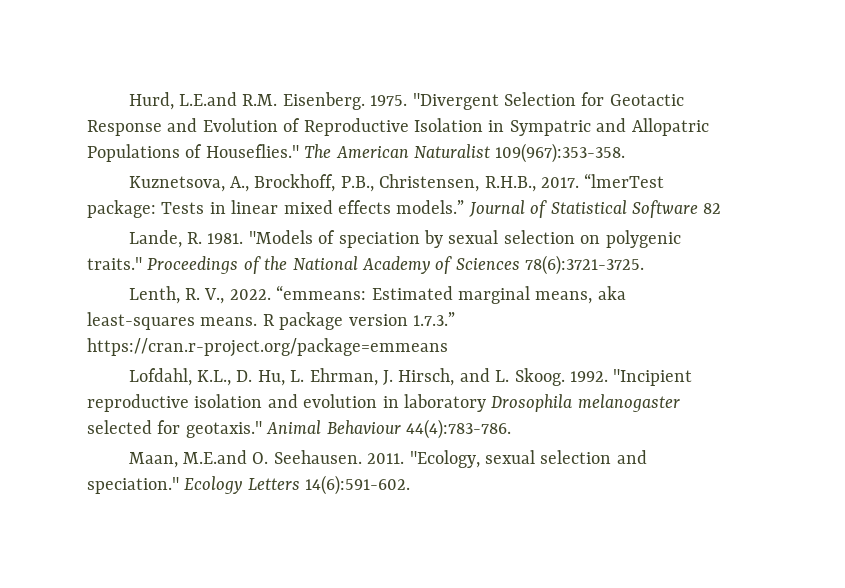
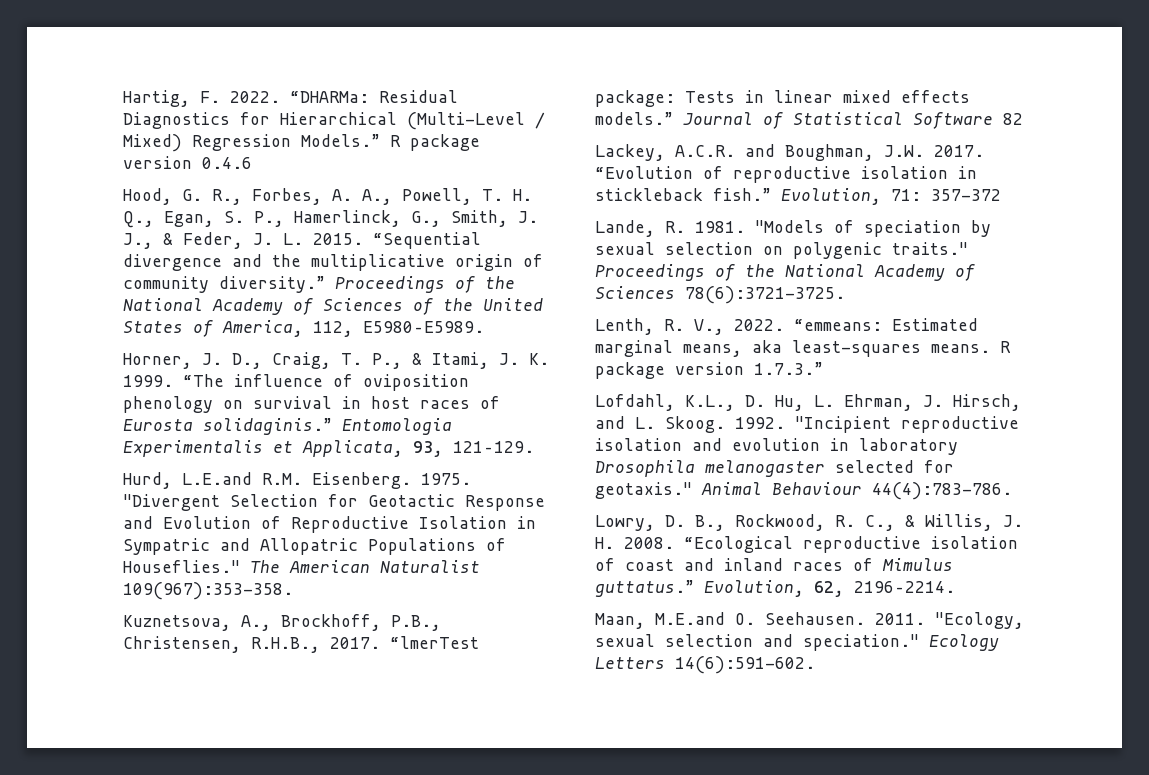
+ Hartig, F. 2022. “DHARMa: Residual Diagnostics for Hierarchical (Multi-Level / Mixed) Regression Models.” R package version 0.4.6
+ Hood, G. R., Forbes, A. A., Powell, T. H. Q., Egan, S. P., Hamerlinck, G., Smith, J. J., & Feder, J. L. 2015. “Sequential divergence and the multiplicative origin of community diversity.” Proceedings of the National Academy of Sciences of the United States of America, 112, E5980–E5989.
+ Horner, J. D., Craig, T. P., & Itami, J. K. 1999. “The influence of oviposition phenology on survival in host races of Eurosta solidaginis.” Entomologia Experimentalis et Applicata, 93, 121–129.
+ Lackey, A.C.R. and Boughman, J.W. 2017. “Evolution of reproductive isolation in stickleback fish.” Evolution, 71: 357-372
- R package version 1.7.3.” https://cran.r-project.org/package=emmeans
+ R package version 1.7.3.”
+ Lowry, D. B., Rockwood, R. C., & Willis, J. H. 2008. “Ecological reproductive isolation of coast and inland races of Mimulus guttatus.” Evolution, 62, 2196–2214.

